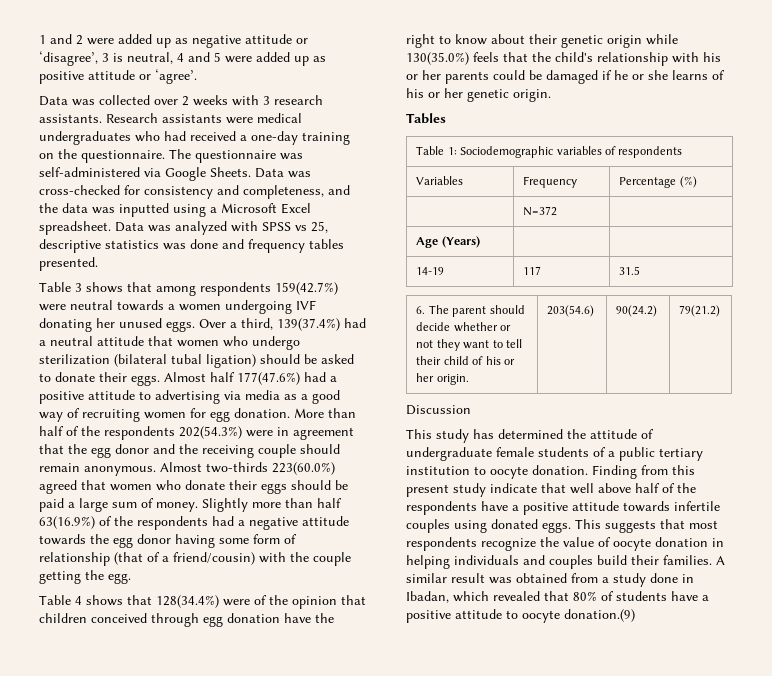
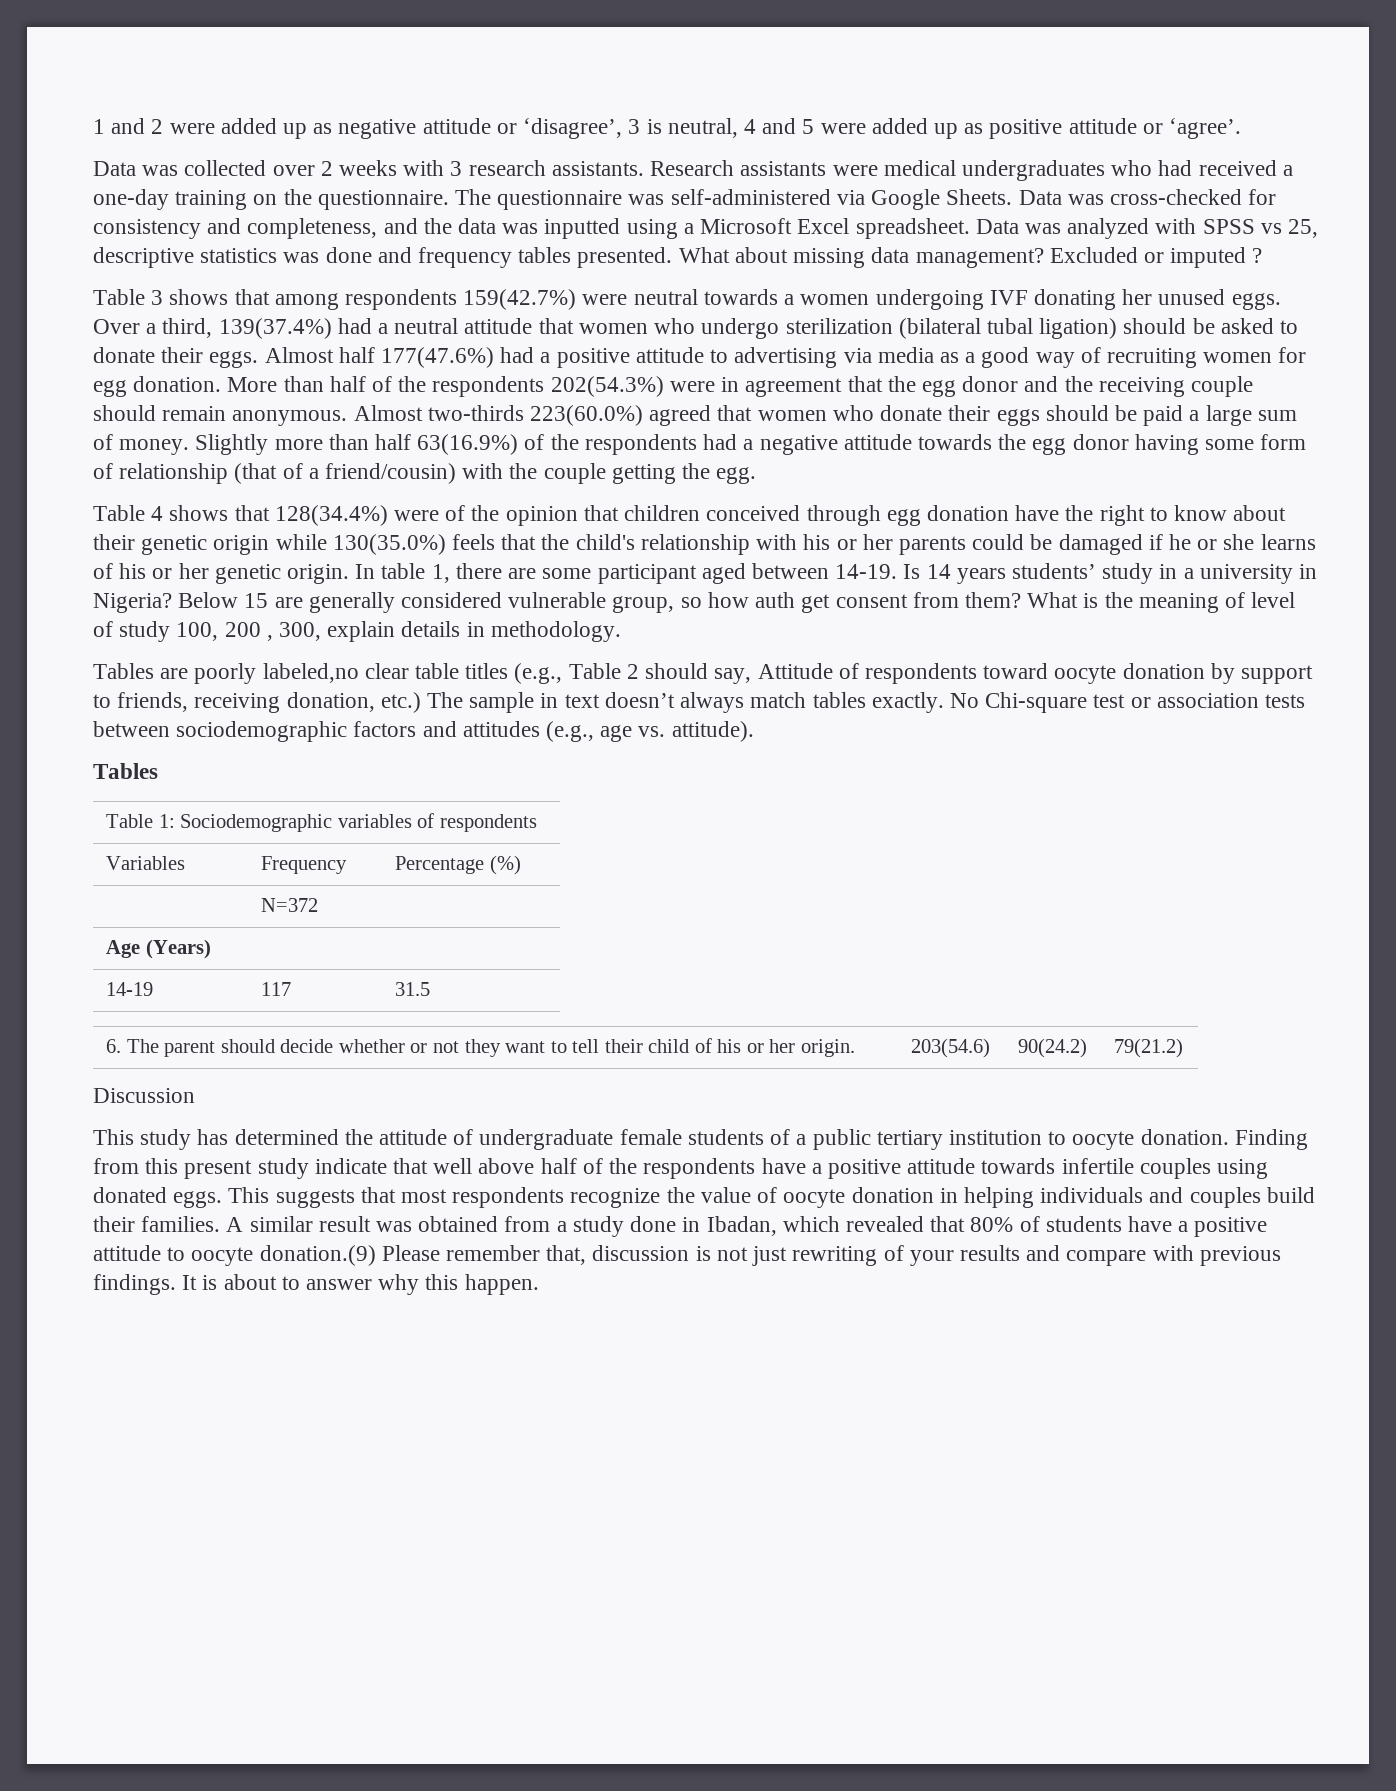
+ What about missing data management? Excluded or imputed ?
+ In table 1, there are some participant aged between 14-19. Is 14 years students’ study in a university in Nigeria? Below 15 are generally considered vulnerable group, so how auth get consent from them? What is the meaning of level of study 100, 200 , 300, explain details in methodology.
+ Tables are poorly labeled,no clear table titles (e.g., Table 2 should say, Attitude of respondents toward oocyte donation by support to friends, receiving donation, etc.) The sample in text doesn’t always match tables exactly. No Chi-square test or association tests between sociodemographic factors and attitudes (e.g., age vs. attitude).
- A similar result was obtained from a study done in Ibadan, which revealed that 80% of students have a positive attitude to oocyte donation.(9)
+ A similar result was obtained from a study done in Ibadan, which revealed that 80% of students have a positive attitude to oocyte donation.(9) Please remember that, discussion is not just rewriting of your results and compare with previous findings. It is about to answer why this happen.

